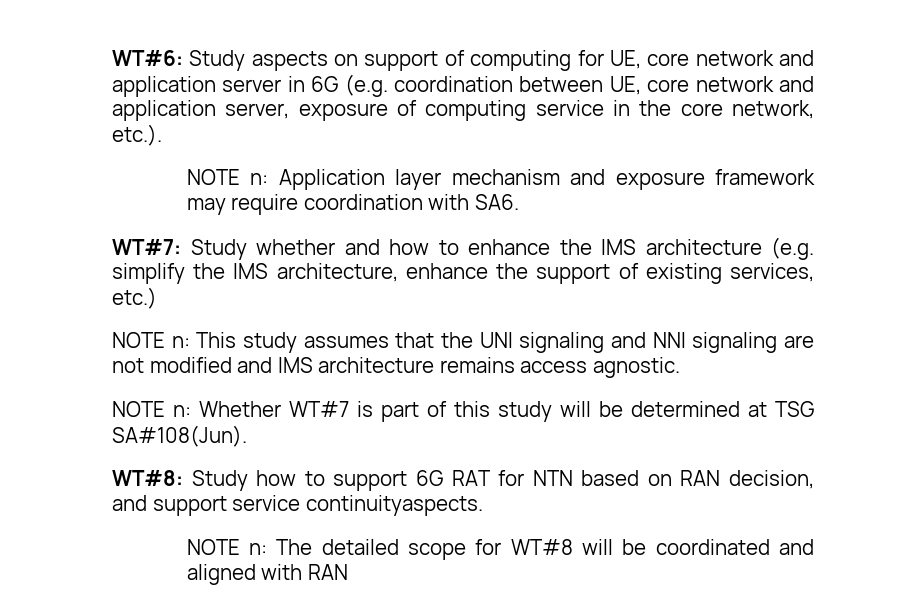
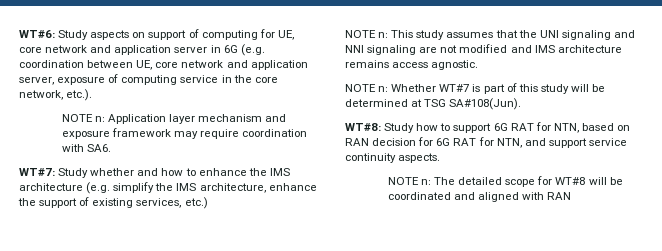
- WT#8: Study how to support 6G RAT for NTN based on RAN decision, and support service continuityaspects.
+ WT#8: Study how to support 6G RAT for NTN, based on RAN decision for 6G RAT for NTN, and support service continuity aspects.

